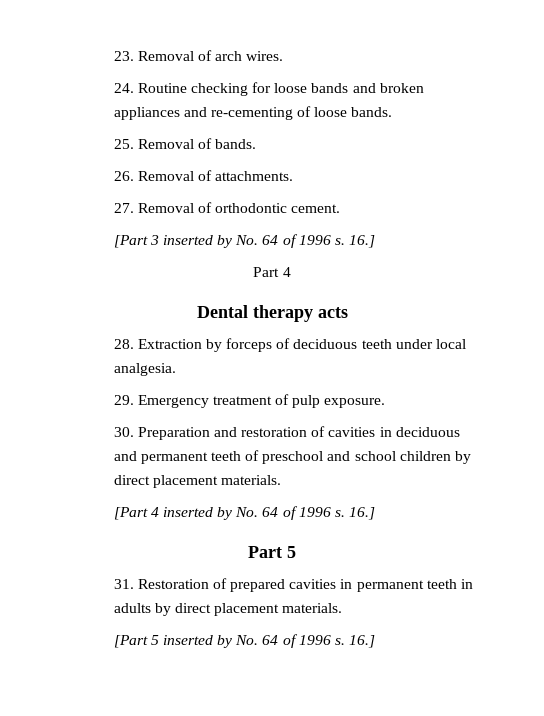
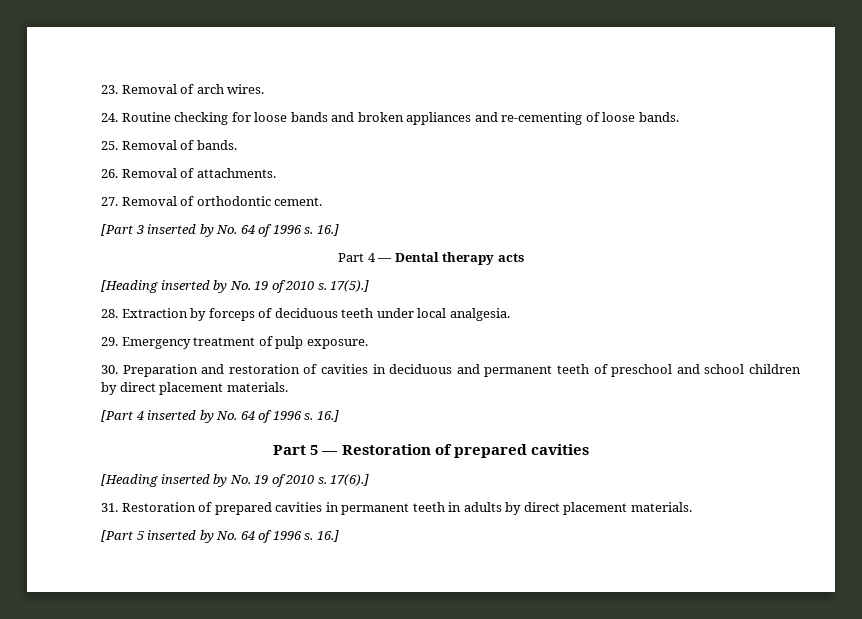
- Part 4
- Dental therapy acts
+ Part 4 — Dental therapy acts
+ [Heading inserted by No. 19 of 2010 s. 17(5).]
- Part 5
+ Part 5 — Restoration of prepared cavities
+ [Heading inserted by No. 19 of 2010 s. 17(6).]

